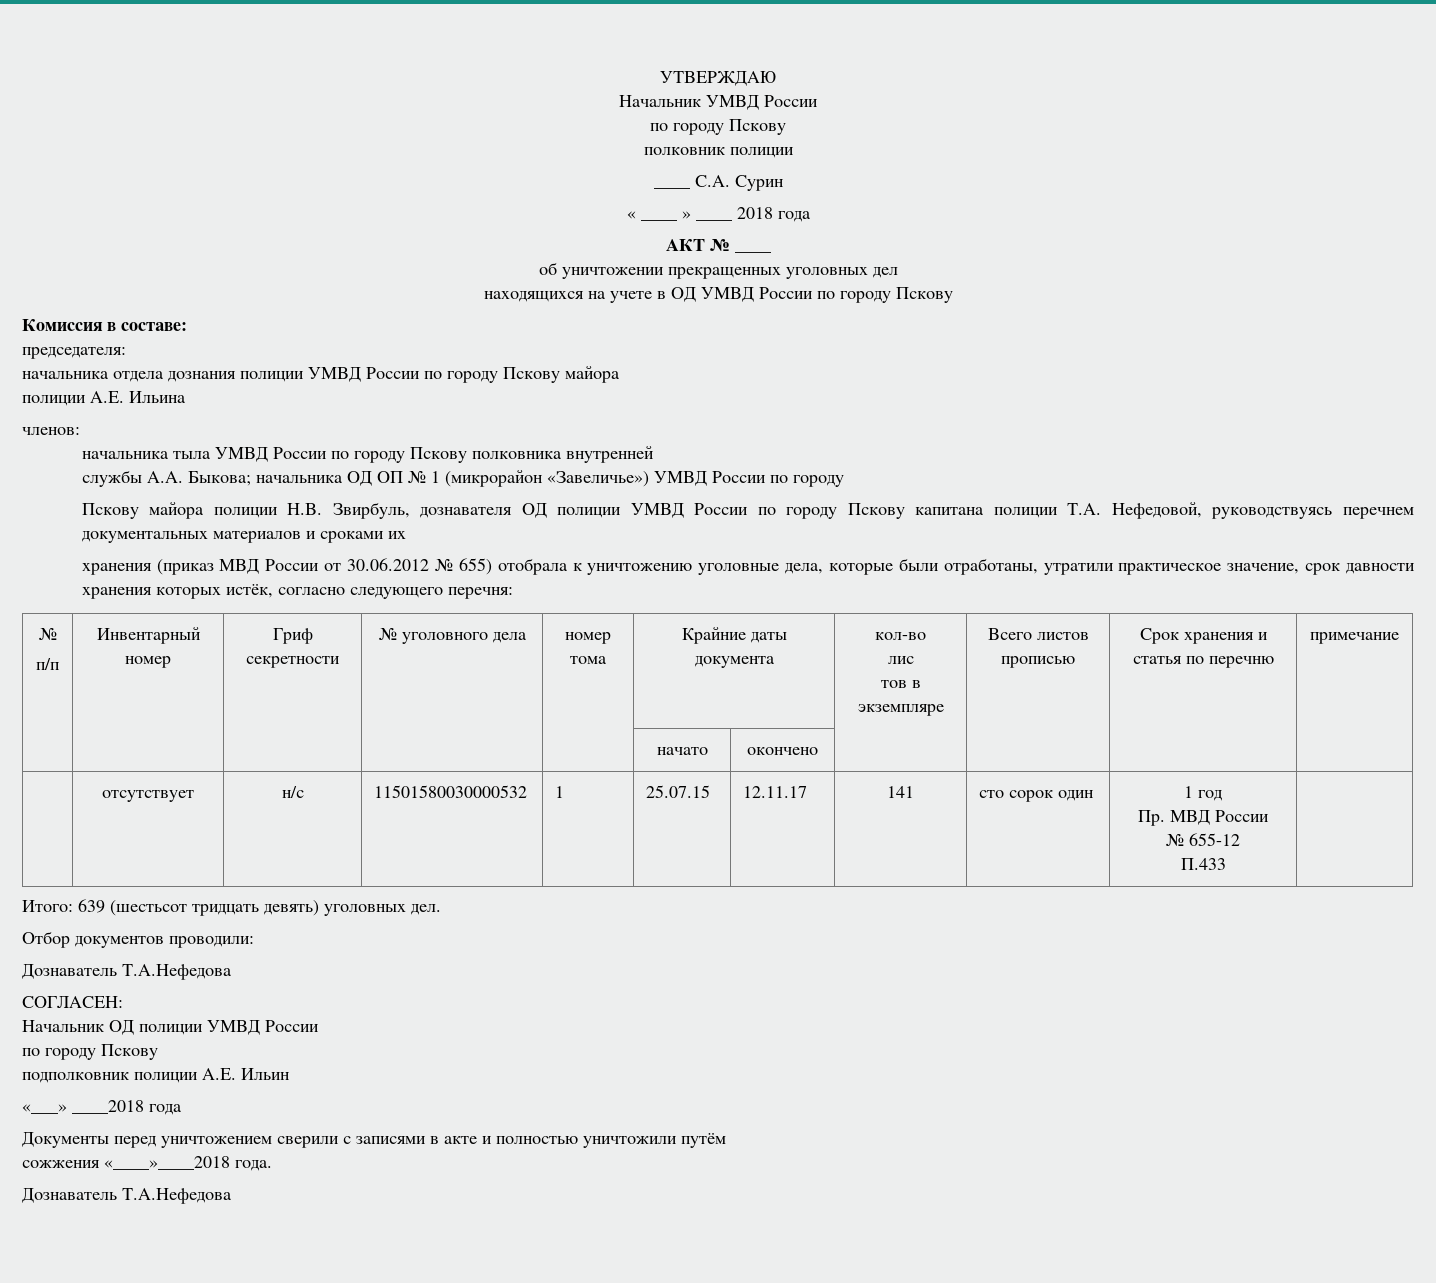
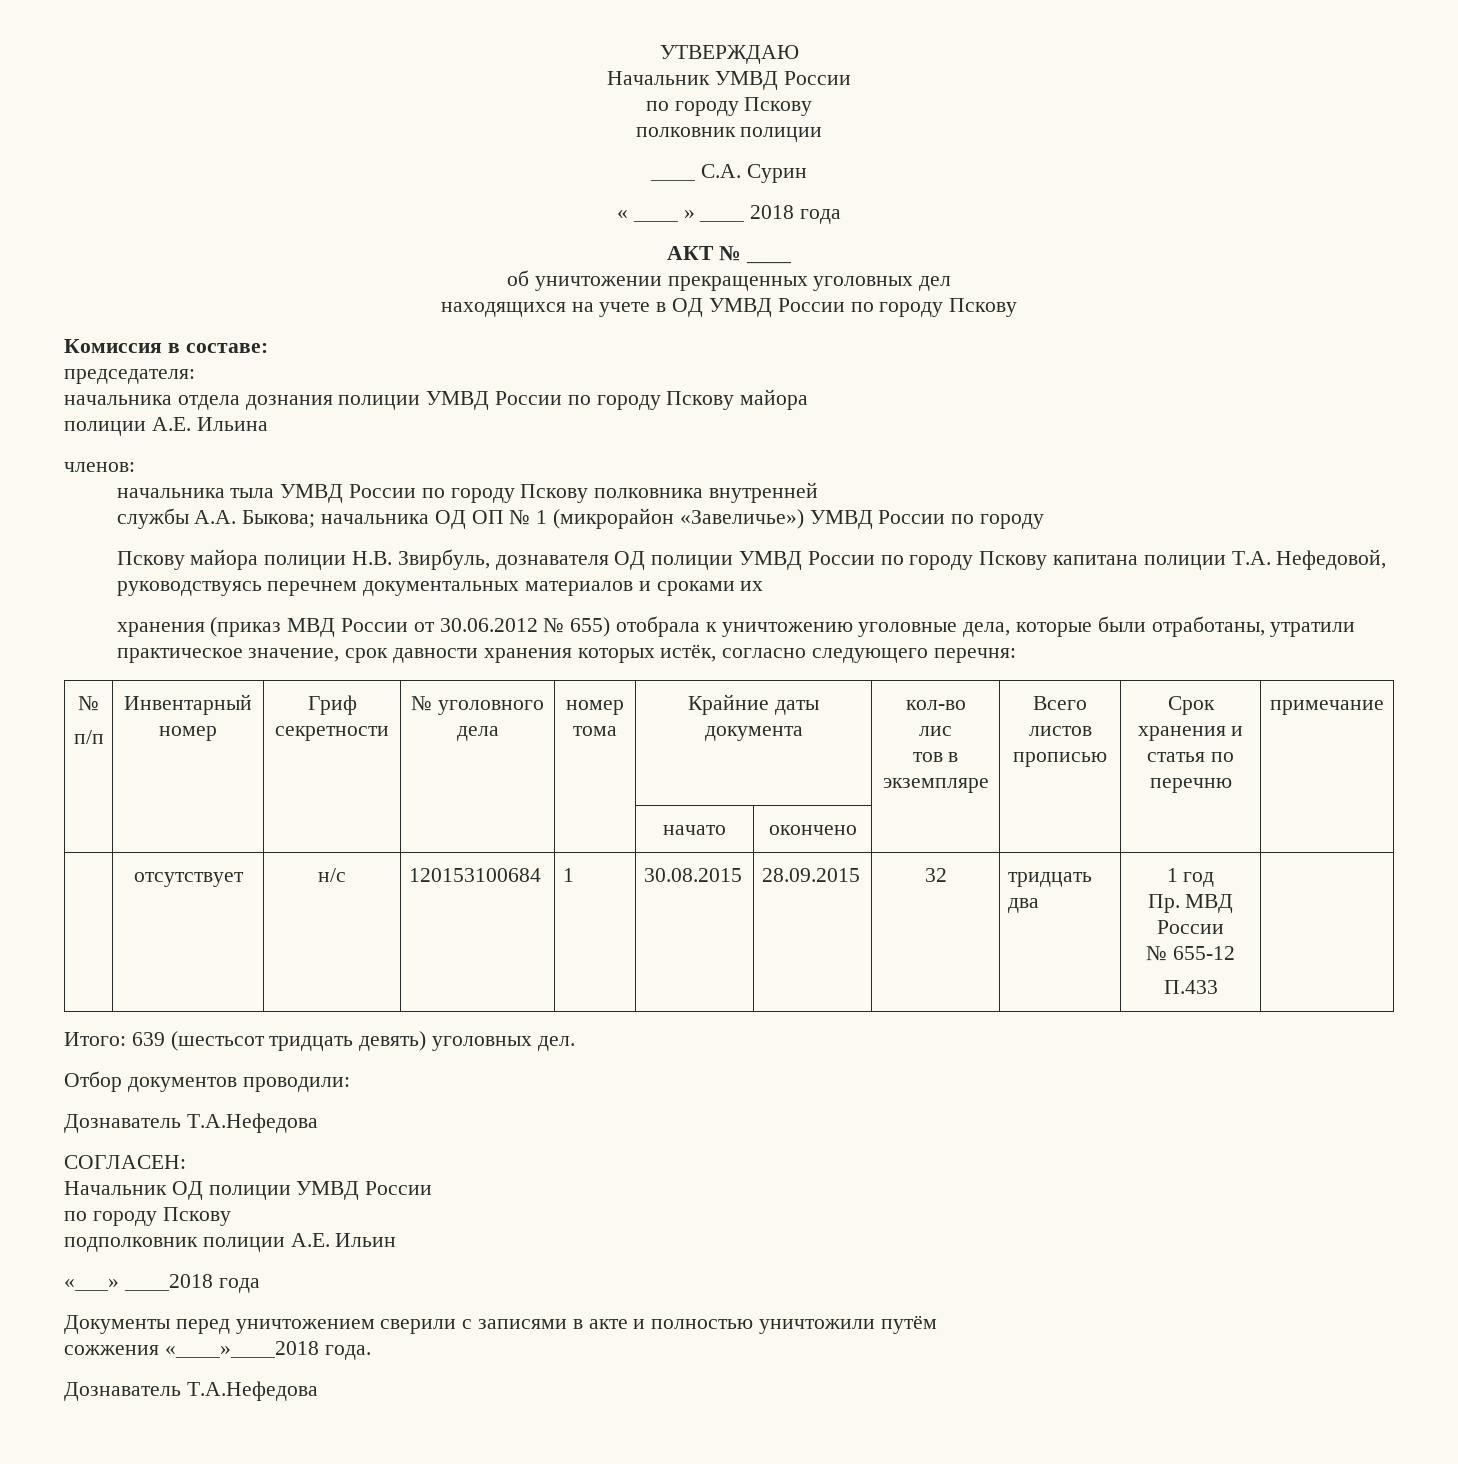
- | отсутствует | н/с | 11501580030000532 | 1 | 25.07.15 | 12.11.17 | 141 | сто сорок один | 1 год
+ | отсутствует | н/с | 120153100684 | 1 | 30.08.2015 | 28.09.2015 | 32 | тридцать два | 1 год

